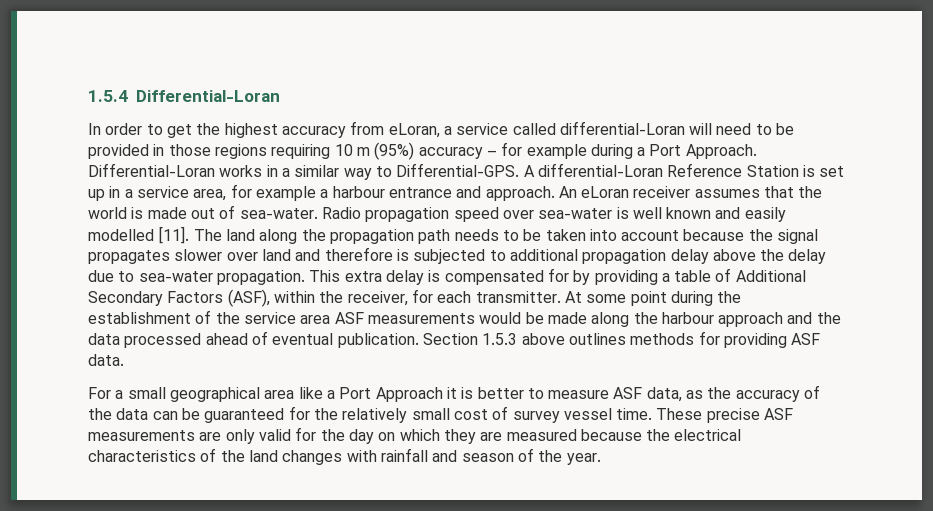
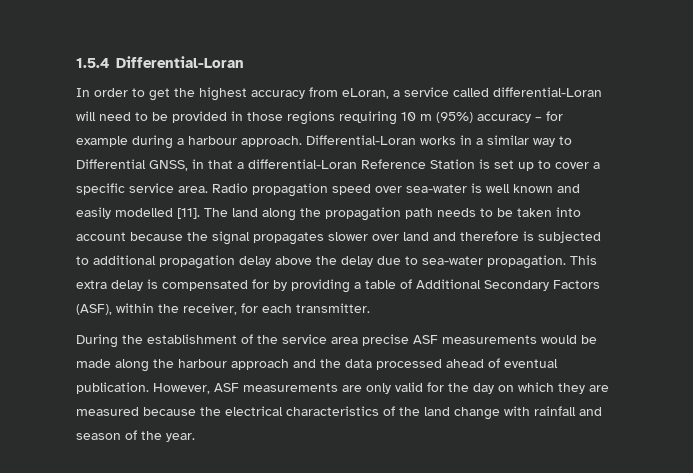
- In order to get the highest accuracy from eLoran, a service called differential-Loran will need to be provided in those regions requiring 10 m (95%) accuracy – for example during a Port Approach.
+ In order to get the highest accuracy from eLoran, a service called differential-Loran will need to be provided in those regions requiring 10 m (95%) accuracy – for example during a harbour approach.
- Differential-Loran works in a similar way to Differential-GPS. A differential-Loran Reference Station is set up in a service area, for example a harbour entrance and approach. An eLoran receiver assumes that the world is made out of sea-water.
+ Differential-Loran works in a similar way to Differential GNSS, in that a differential-Loran Reference Station is set up to cover a specific service area.
- This extra delay is compensated for by providing a table of Additional Secondary Factors (ASF), within the receiver, for each transmitter. At some point during the establishment of the service area ASF measurements would be made along the harbour approach and the data processed ahead of eventual publication.
+ This extra delay is compensated for by providing a table of Additional Secondary Factors (ASF), within the receiver, for each transmitter.
+ During the establishment of the service area precise ASF measurements would be made along the harbour approach and the data processed ahead of eventual publication.
- Section 1.5.3 above outlines methods for providing ASF data.
- For a small geographical area like a Port Approach it is better to measure ASF data, as the accuracy of the data can be guaranteed for the relatively small cost of survey vessel time. These precise ASF measurements are only valid for the day on which they are measured because the electrical characteristics of the land changes with rainfall and season of the year.
+ However, ASF measurements are only valid for the day on which they are measured because the electrical characteristics of the land change with rainfall and season of the year.

